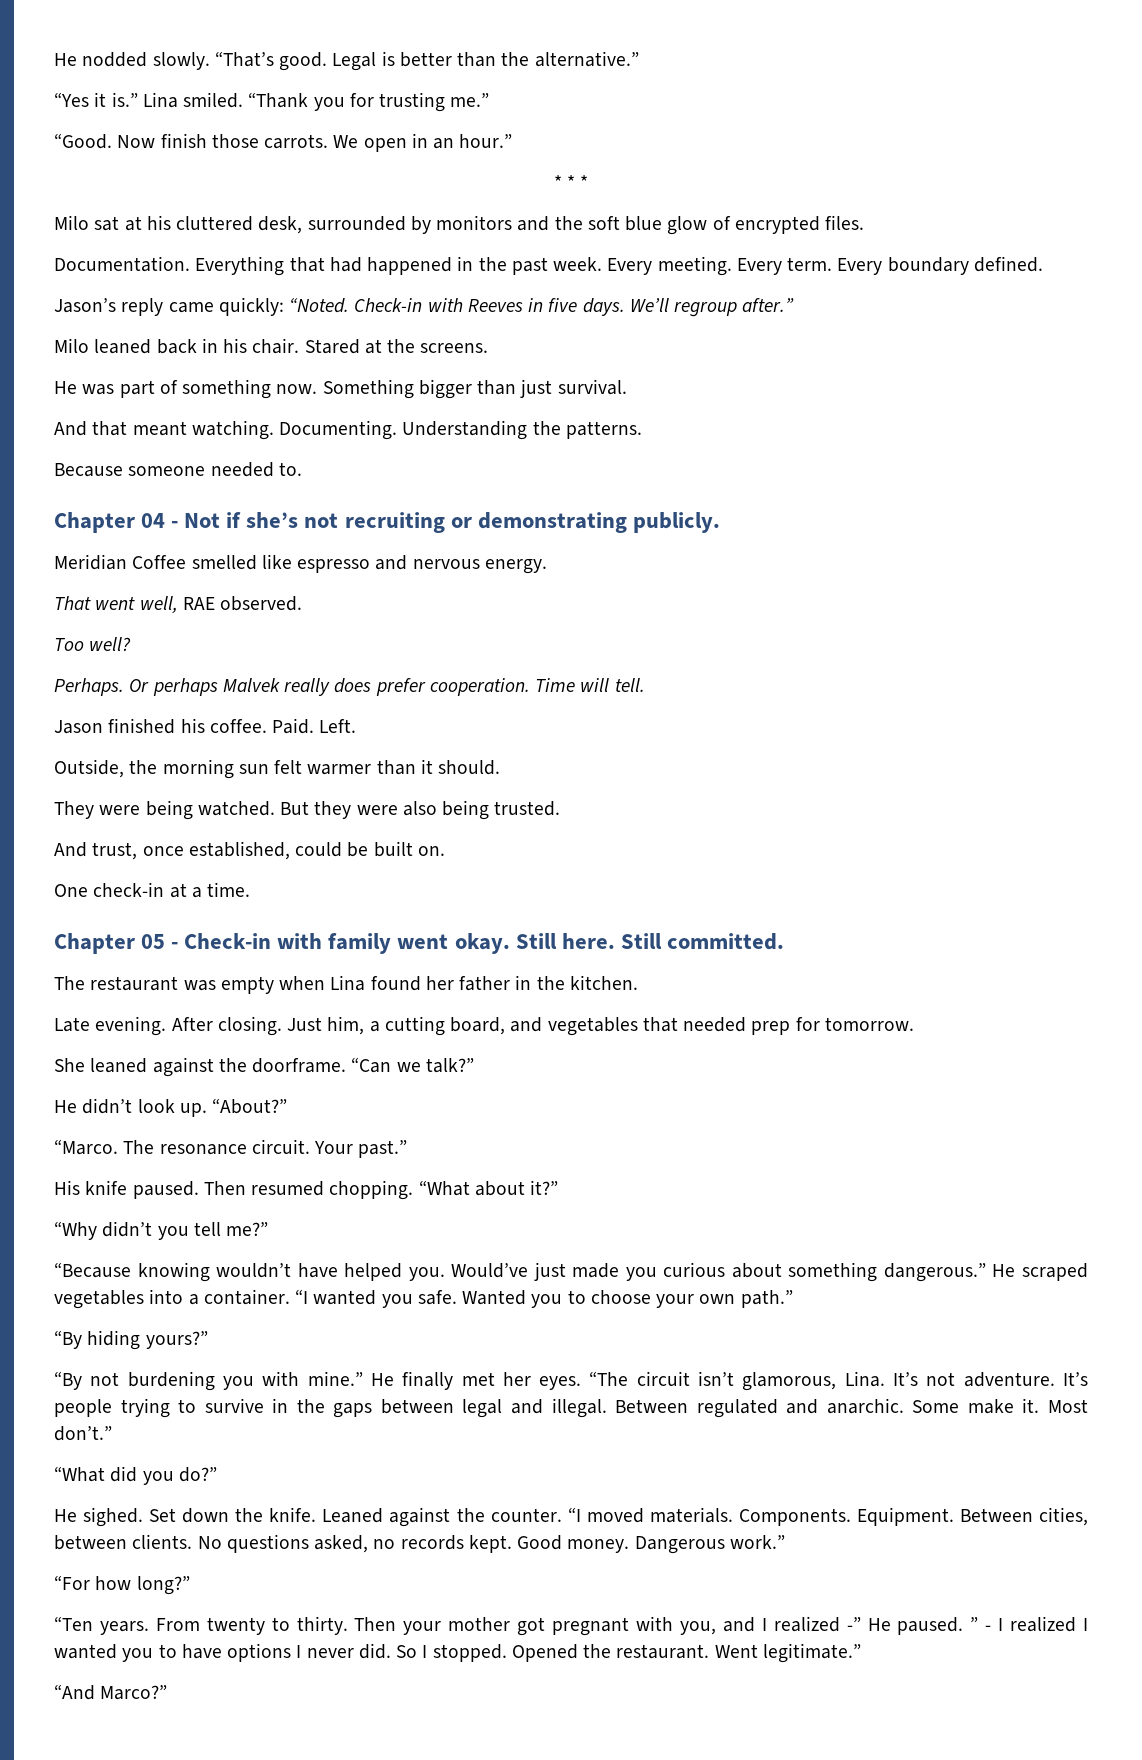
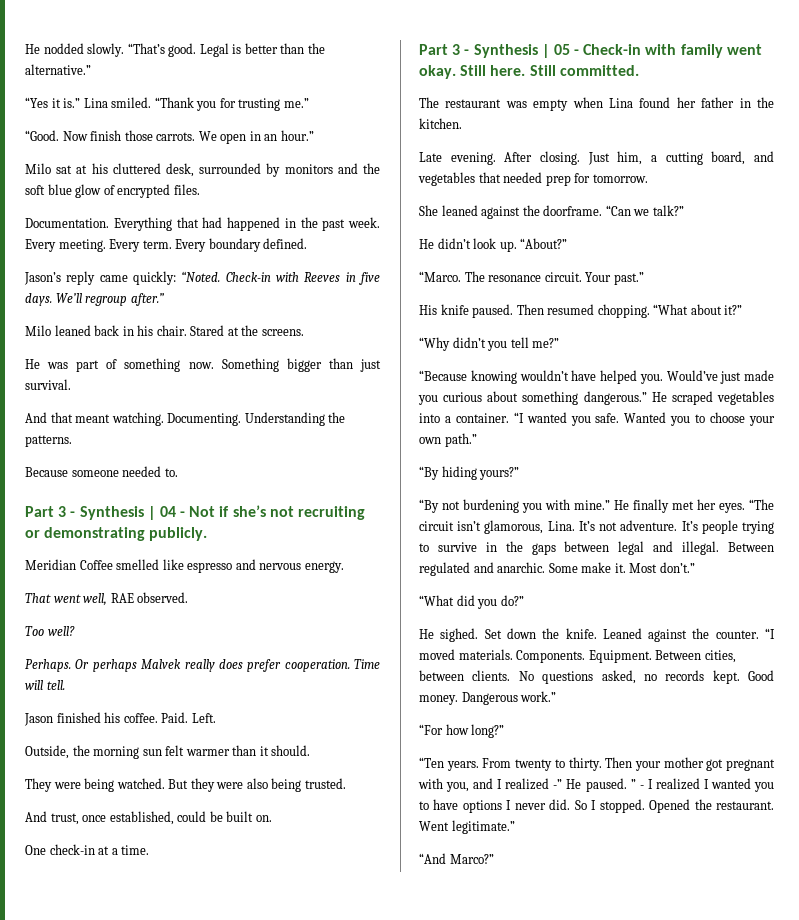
- * * *
- Chapter 04 - Not if she’s not recruiting or demonstrating publicly.
+ Part 3 - Synthesis | 04 - Not if she’s not recruiting or demonstrating publicly.
- Chapter 05 - Check-in with family went okay.
+ Part 3 - Synthesis | 05 - Check-in with family went okay.

